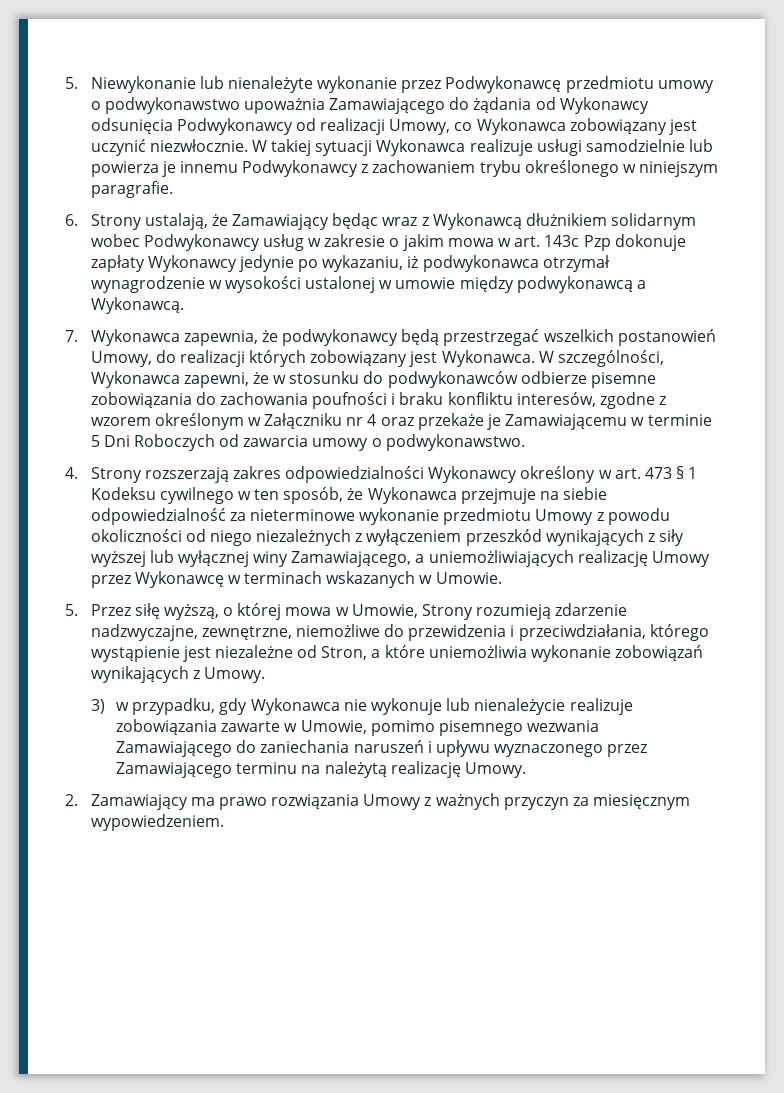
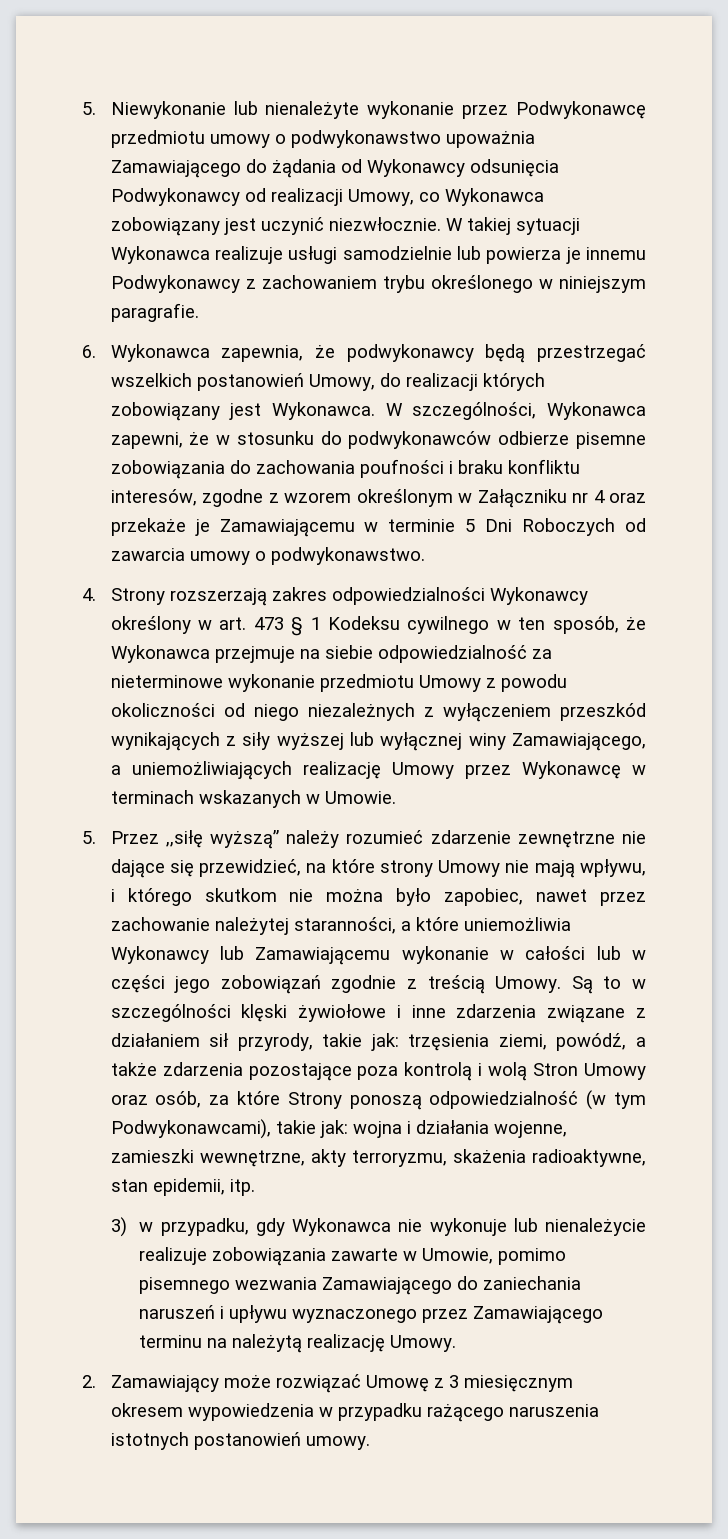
- 6. Strony ustalają, że Zamawiający będąc wraz z Wykonawcą dłużnikiem solidarnym wobec Podwykonawcy usług w zakresie o jakim mowa w art. 143c Pzp dokonuje zapłaty Wykonawcy jedynie po wykazaniu, iż podwykonawca otrzymał wynagrodzenie w wysokości ustalonej w umowie między podwykonawcą a Wykonawcą.
- 7. Wykonawca zapewnia, że podwykonawcy będą przestrzegać wszelkich postanowień Umowy, do realizacji których zobowiązany jest Wykonawca.
+ 6. Wykonawca zapewnia, że podwykonawcy będą przestrzegać wszelkich postanowień Umowy, do realizacji których zobowiązany jest Wykonawca.
- 5. Przez siłę wyższą, o której mowa w Umowie, Strony rozumieją zdarzenie nadzwyczajne, zewnętrzne, niemożliwe do przewidzenia i przeciwdziałania, którego wystąpienie jest niezależne od Stron, a które uniemożliwia wykonanie zobowiązań wynikających z Umowy.
+ 5. Przez ,,siłę wyższą” należy rozumieć zdarzenie zewnętrzne nie dające się przewidzieć, na które strony Umowy nie mają wpływu, i którego skutkom nie można było zapobiec, nawet przez zachowanie należytej staranności, a które uniemożliwia Wykonawcy lub Zamawiającemu wykonanie w całości lub w części jego zobowiązań zgodnie z treścią Umowy. Są to w szczególności klęski żywiołowe i inne zdarzenia związane z działaniem sił przyrody, takie jak: trzęsienia ziemi, powódź, a także zdarzenia pozostające poza kontrolą i wolą Stron Umowy oraz osób, za które Strony ponoszą odpowiedzialność (w tym Podwykonawcami), takie jak: wojna i działania wojenne, zamieszki wewnętrzne, akty terroryzmu, skażenia radioaktywne, stan epidemii, itp.
- 2. Zamawiający ma prawo rozwiązania Umowy z ważnych przyczyn za miesięcznym wypowiedzeniem.
+ 2. Zamawiający może rozwiązać Umowę z 3 miesięcznym okresem wypowiedzenia w przypadku rażącego naruszenia istotnych postanowień umowy.

